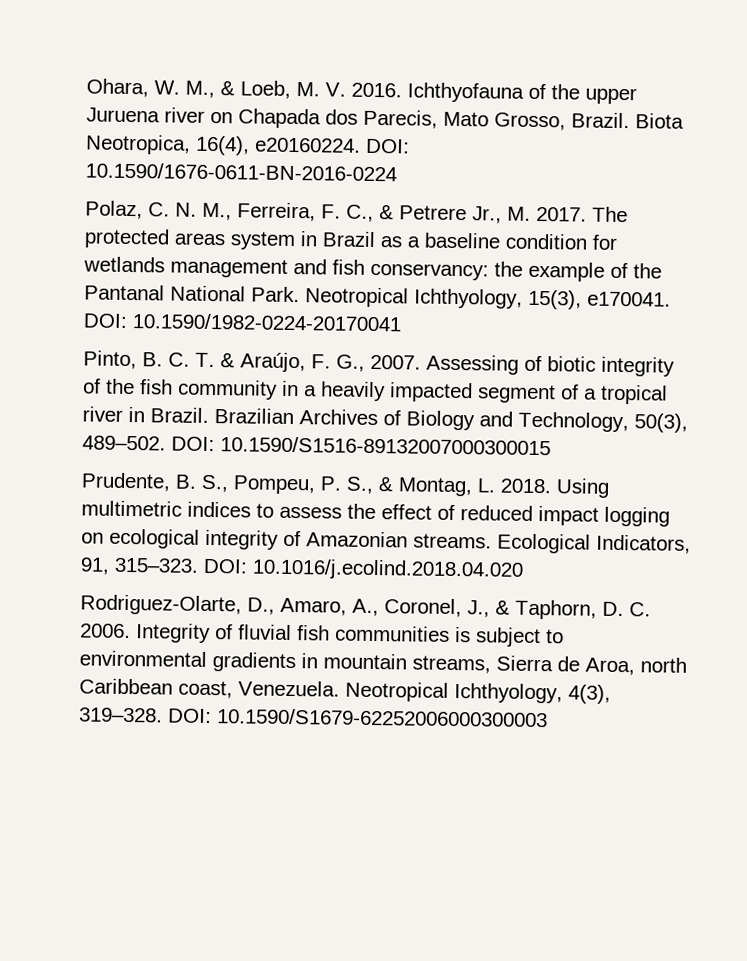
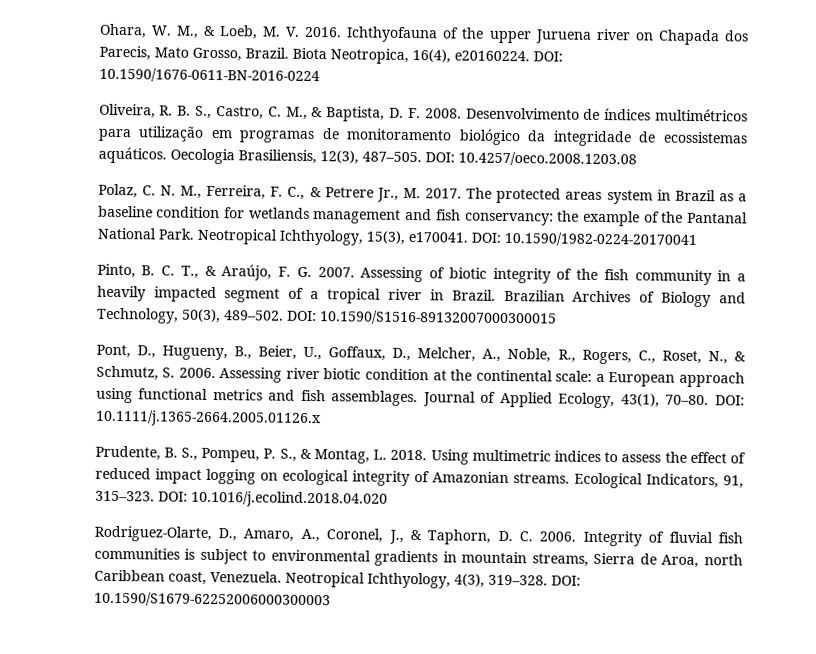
+ Oliveira, R. B. S., Castro, C. M., & Baptista, D. F. 2008. Desenvolvimento de índices multimétricos para utilização em programas de monitoramento biológico da integridade de ecossistemas aquáticos. Oecologia Brasiliensis, 12(3), 487–505. DOI: 10.4257/oeco.2008.1203.08
- Pinto, B. C. T. & Araújo, F. G., 2007.
+ Pinto, B. C. T., & Araújo, F. G. 2007.
+ Pont, D., Hugueny, B., Beier, U., Goffaux, D., Melcher, A., Noble, R., Rogers, C., Roset, N., & Schmutz, S. 2006. Assessing river biotic condition at the continental scale: a European approach using functional metrics and fish assemblages. Journal of Applied Ecology, 43(1), 70–80. DOI: 10.1111/j.1365-2664.2005.01126.x

